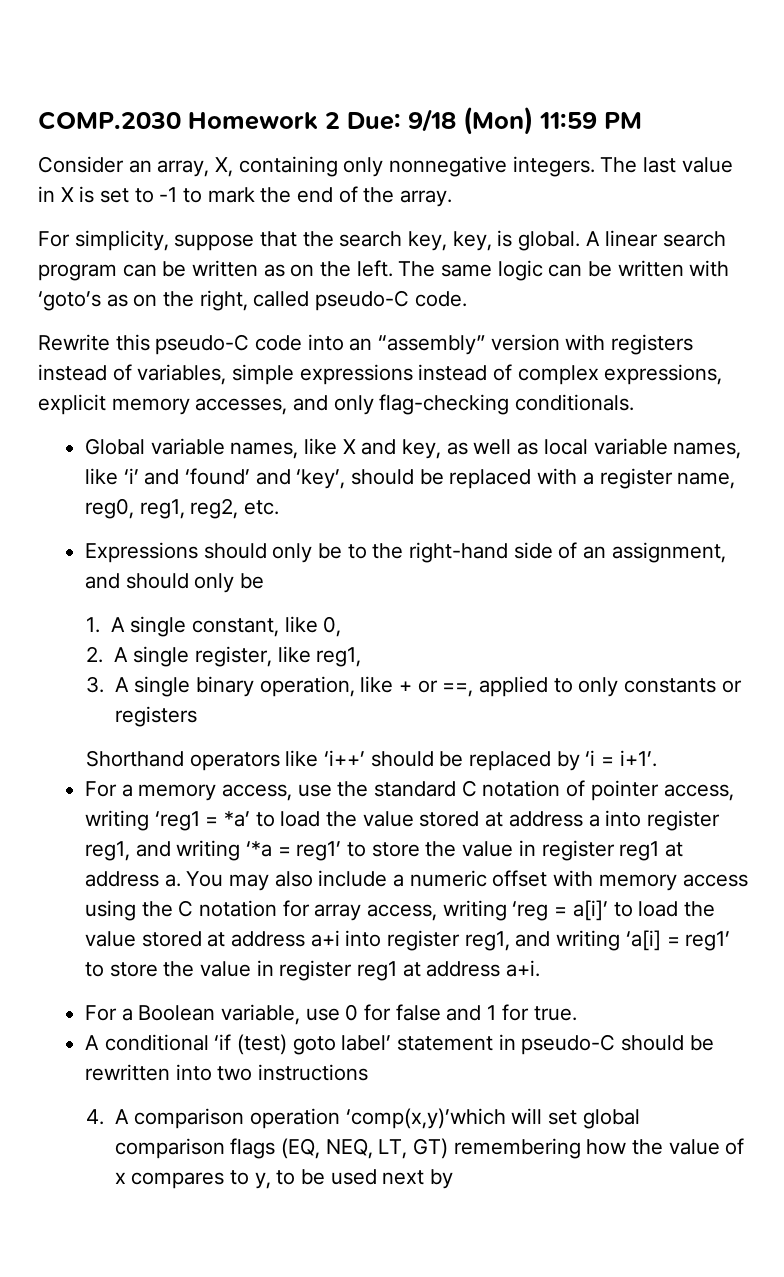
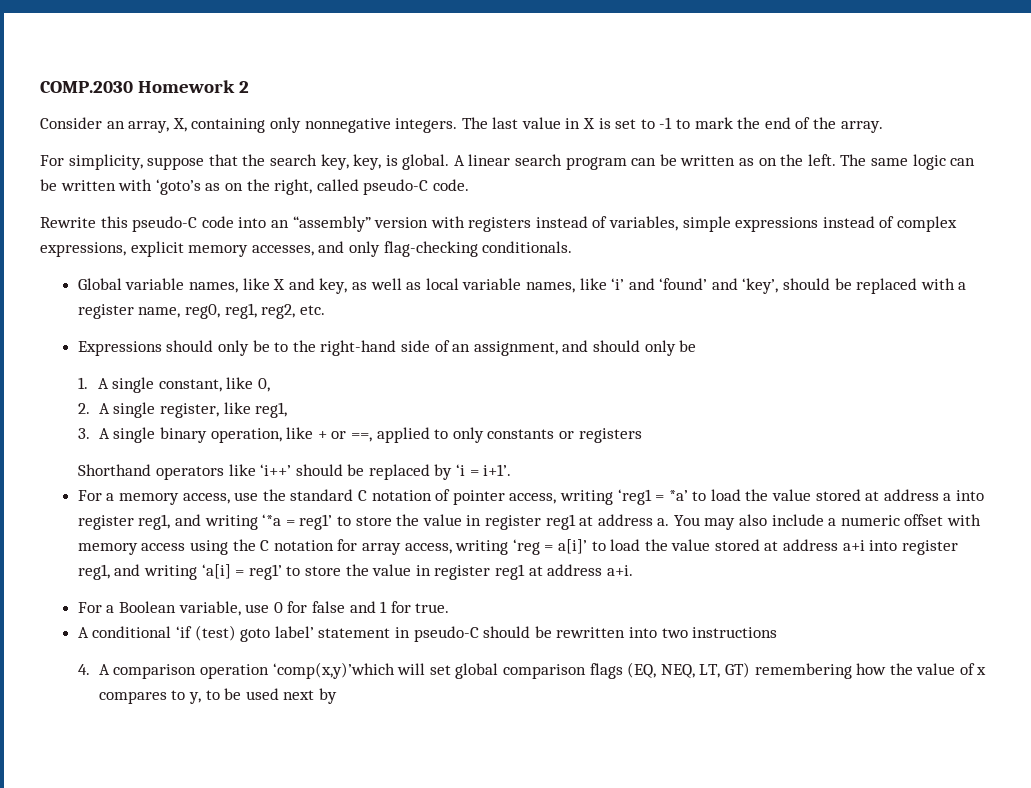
- COMP.2030 Homework 2 Due: 9/18 (Mon) 11:59 PM
+ COMP.2030 Homework 2

